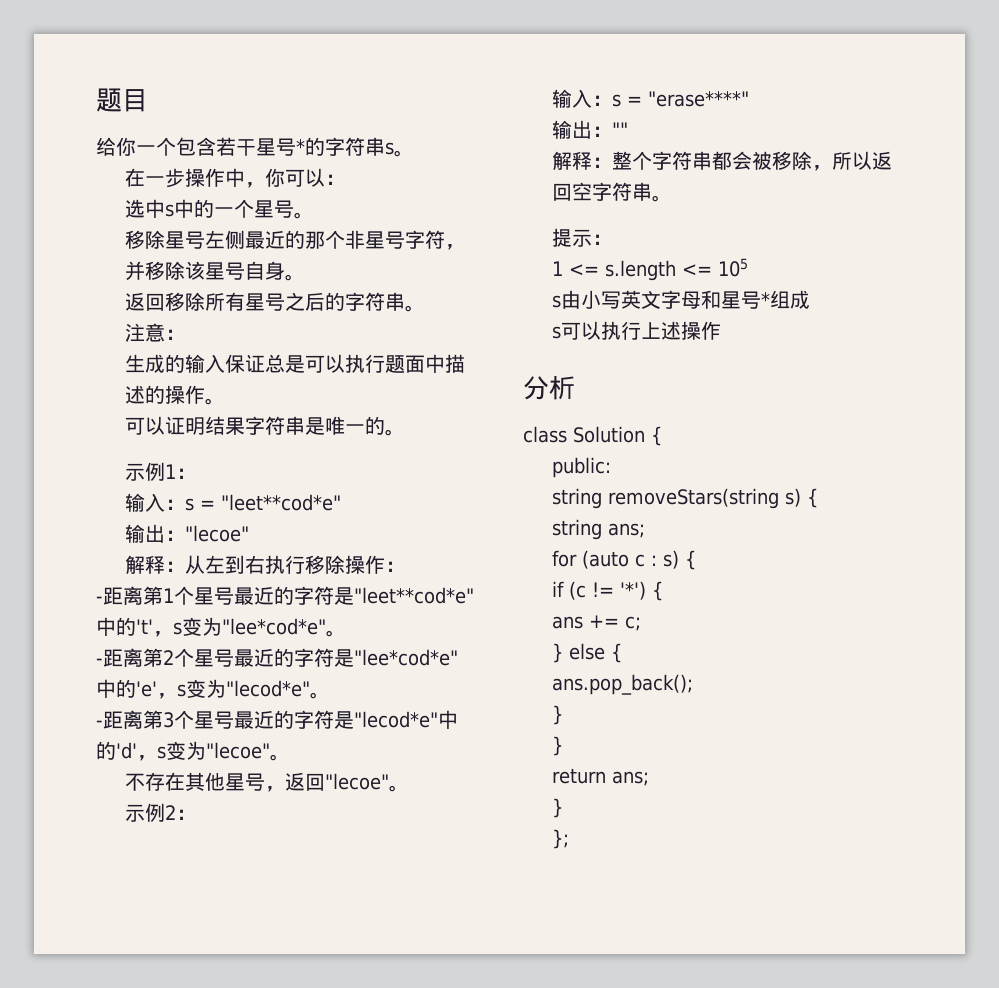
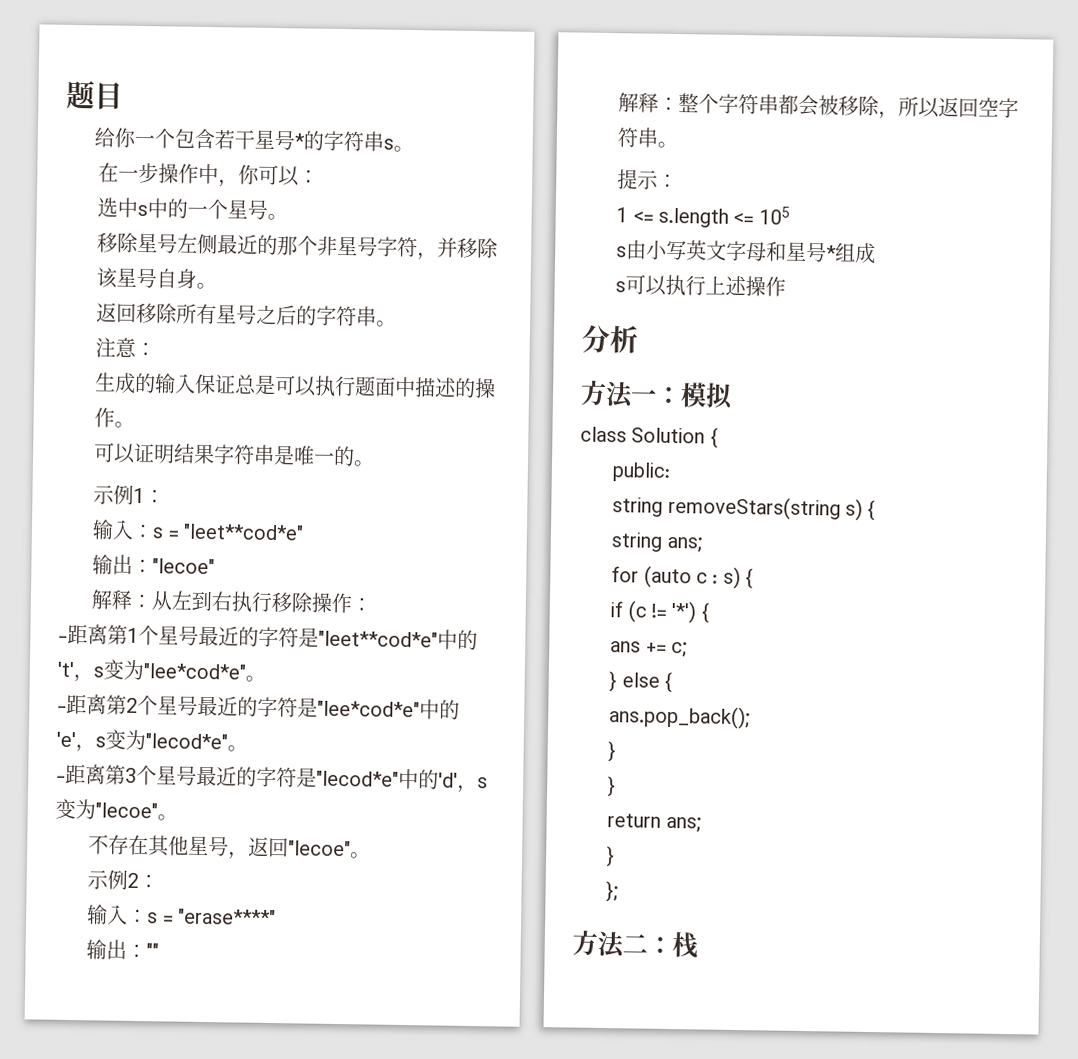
+ 方法一：模拟
+ 方法二：栈

